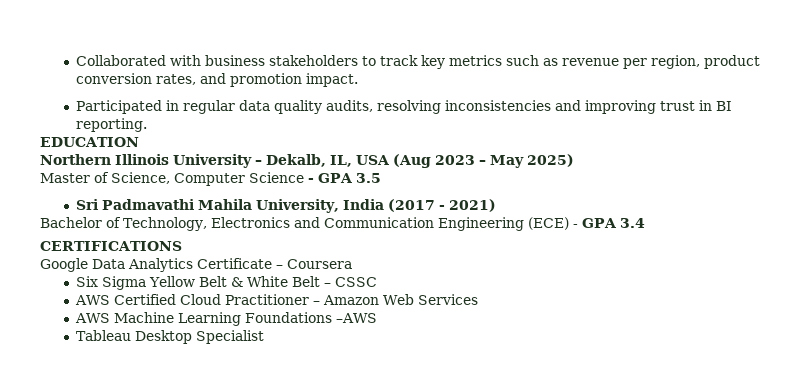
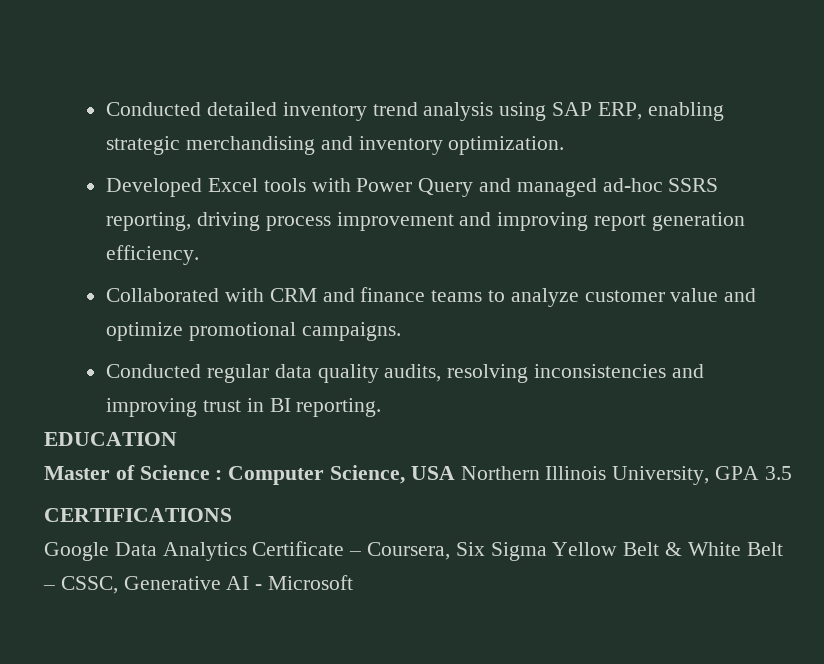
- Collaborated with business stakeholders to track key metrics such as revenue per region, product conversion rates, and promotion impact.
- Participated in regular data quality audits, resolving inconsistencies and improving trust in BI reporting.
+ Conducted detailed inventory trend analysis using SAP ERP, enabling strategic merchandising and inventory optimization.
+ Developed Excel tools with Power Query and managed ad-hoc SSRS reporting, driving process improvement and improving report generation efficiency.
+ Collaborated with CRM and finance teams to analyze customer value and optimize promotional campaigns.
+ Conducted regular data quality audits, resolving inconsistencies and improving trust in BI reporting.
- Northern Illinois University – Dekalb, IL, USA (Aug 2023 – May 2025)
- Master of Science, Computer Science - GPA 3.5
- Sri Padmavathi Mahila University, India (2017 - 2021)
- Bachelor of Technology, Electronics and Communication Engineering (ECE) - GPA 3.4
+ Master of Science : Computer Science, USA Northern Illinois University, GPA 3.5
- Google Data Analytics Certificate – Coursera
- Six Sigma Yellow Belt & White Belt – CSSC
- AWS Certified Cloud Practitioner – Amazon Web Services
- AWS Machine Learning Foundations –AWS
- Tableau Desktop Specialist
+ Google Data Analytics Certificate – Coursera, Six Sigma Yellow Belt & White Belt – CSSC, Generative AI - Microsoft

